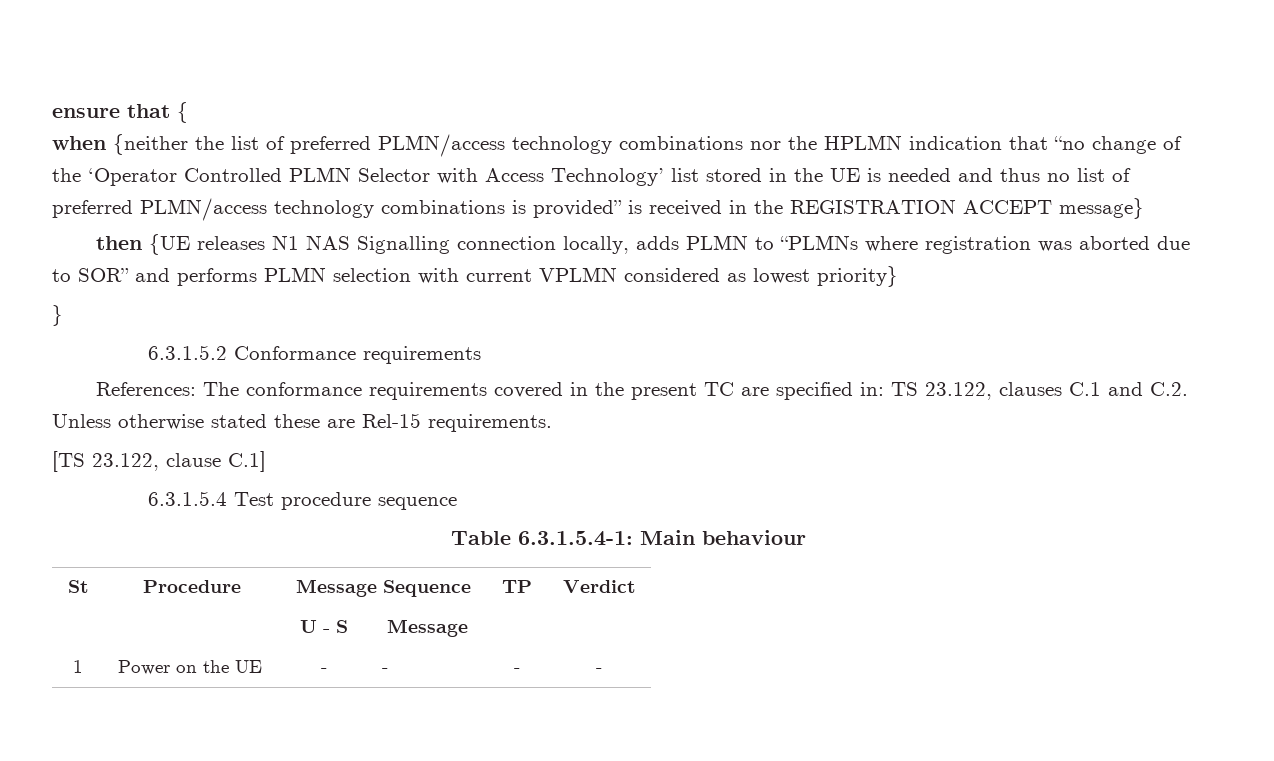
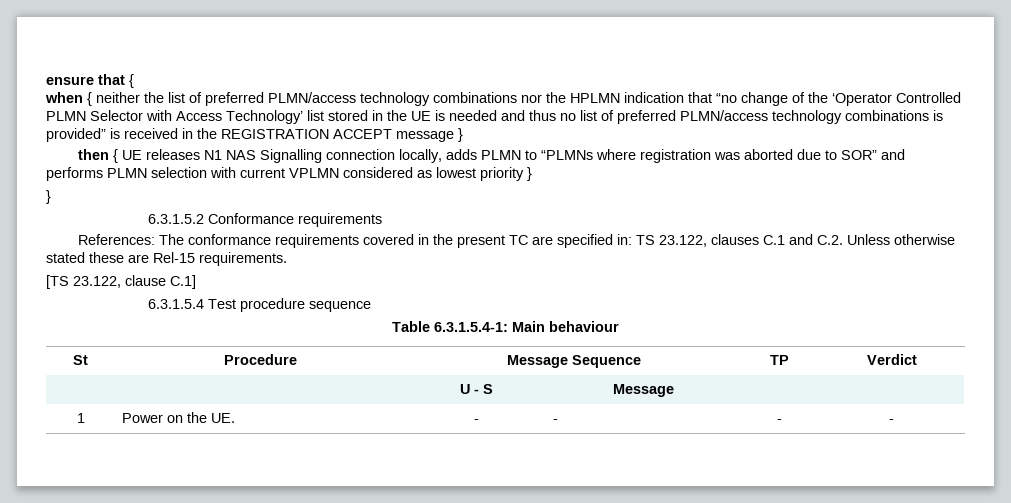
- when {neither the list of preferred PLMN/access technology combinations nor the HPLMN indication that “no change of the ‘Operator Controlled PLMN Selector with Access Technology’ list stored in the UE is needed and thus no list of preferred PLMN/access technology combinations is provided” is received in the REGISTRATION ACCEPT message}
+ when { neither the list of preferred PLMN/access technology combinations nor the HPLMN indication that “no change of the ‘Operator Controlled PLMN Selector with Access Technology’ list stored in the UE is needed and thus no list of preferred PLMN/access technology combinations is provided” is received in the REGISTRATION ACCEPT message }
- then {UE releases N1 NAS Signalling connection locally, adds PLMN to “PLMNs where registration was aborted due to SOR” and performs PLMN selection with current VPLMN considered as lowest priority}
+ then { UE releases N1 NAS Signalling connection locally, adds PLMN to “PLMNs where registration was aborted due to SOR” and performs PLMN selection with current VPLMN considered as lowest priority }
- 1 | Power on the UE | - | - | - | -
+ 1 | Power on the UE. | - | - | - | -

